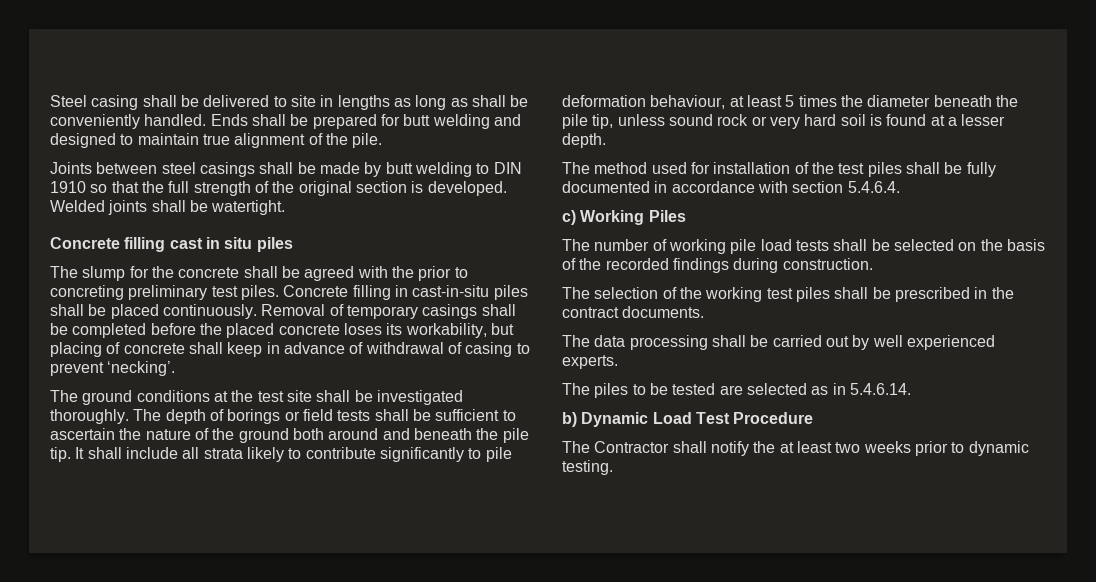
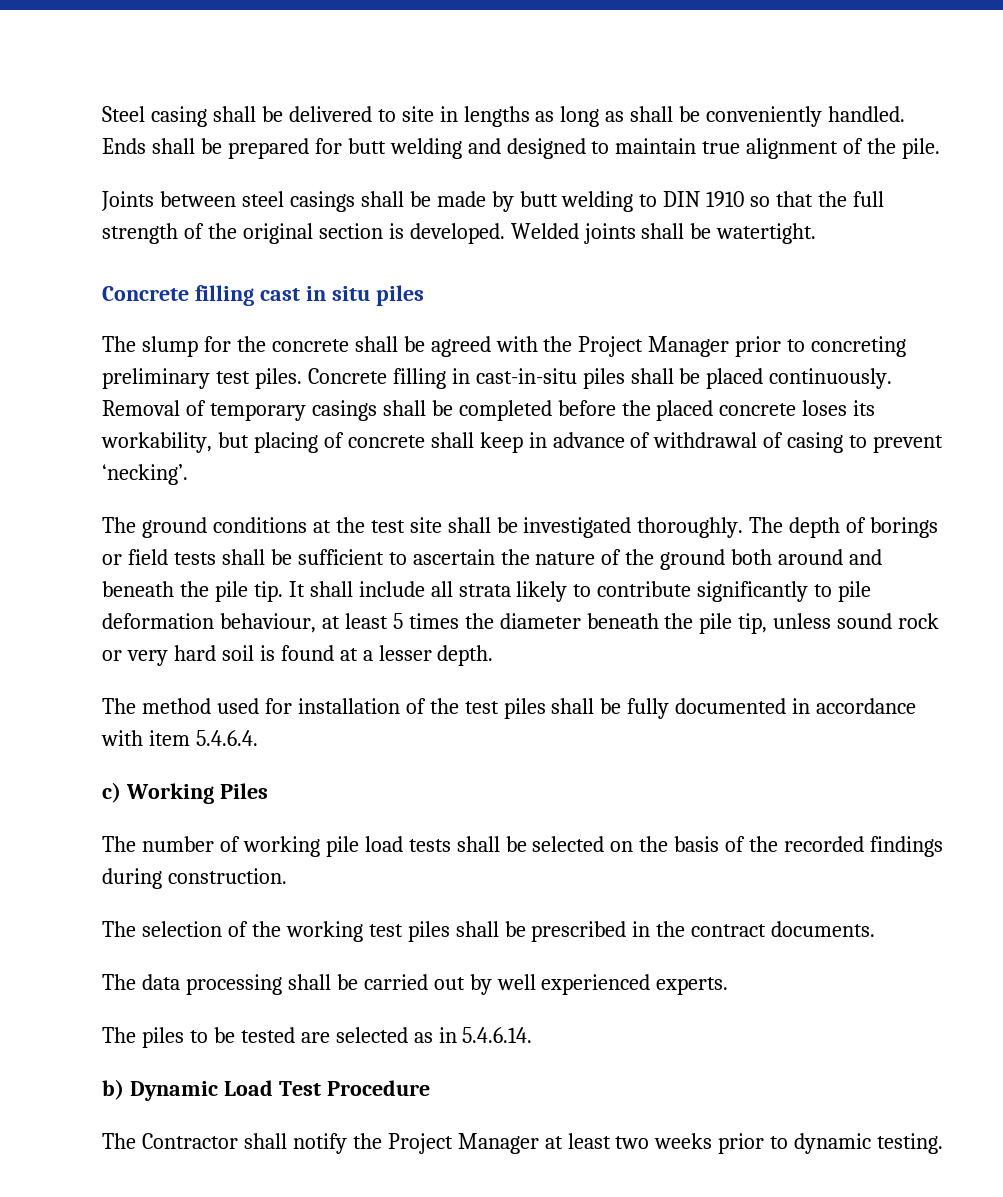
- The slump for the concrete shall be agreed with the prior to concreting preliminary test piles.
+ The slump for the concrete shall be agreed with the Project Manager prior to concreting preliminary test piles.
- The method used for installation of the test piles shall be fully documented in accordance with section 5.4.6.4.
+ The method used for installation of the test piles shall be fully documented in accordance with item 5.4.6.4.
- The Contractor shall notify the at least two weeks prior to dynamic testing.
+ The Contractor shall notify the Project Manager at least two weeks prior to dynamic testing.

